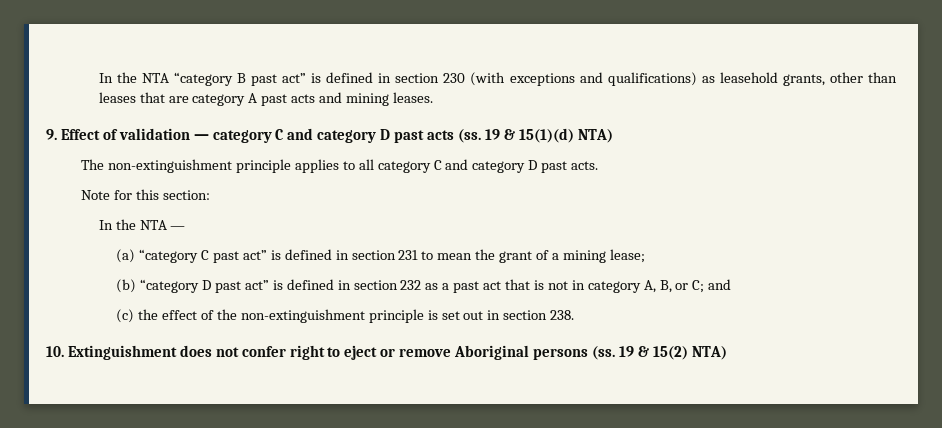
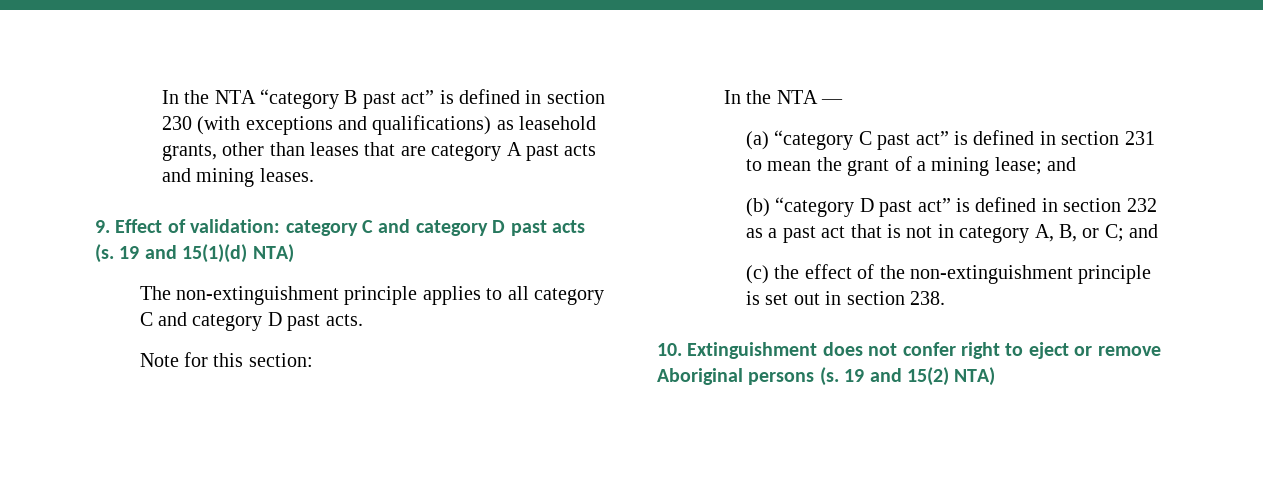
- 9. Effect of validation — category C and category D past acts (ss. 19 & 15(1)(d) NTA)
+ 9. Effect of validation: category C and category D past acts (s. 19 and 15(1)(d) NTA)
- (a) “category C past act” is defined in section 231 to mean the grant of a mining lease;
+ (a) “category C past act” is defined in section 231 to mean the grant of a mining lease; and
- 10. Extinguishment does not confer right to eject or remove Aboriginal persons (ss. 19 & 15(2) NTA)
+ 10. Extinguishment does not confer right to eject or remove Aboriginal persons (s. 19 and 15(2) NTA)

